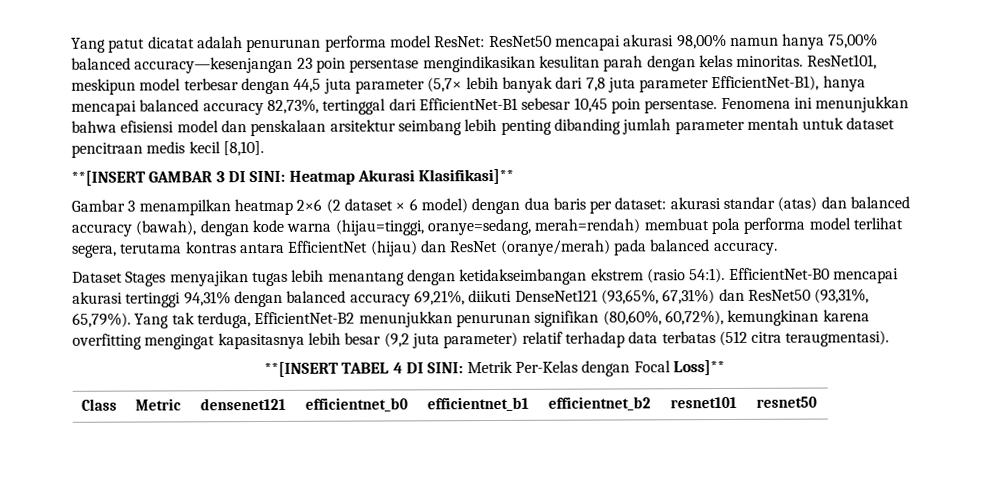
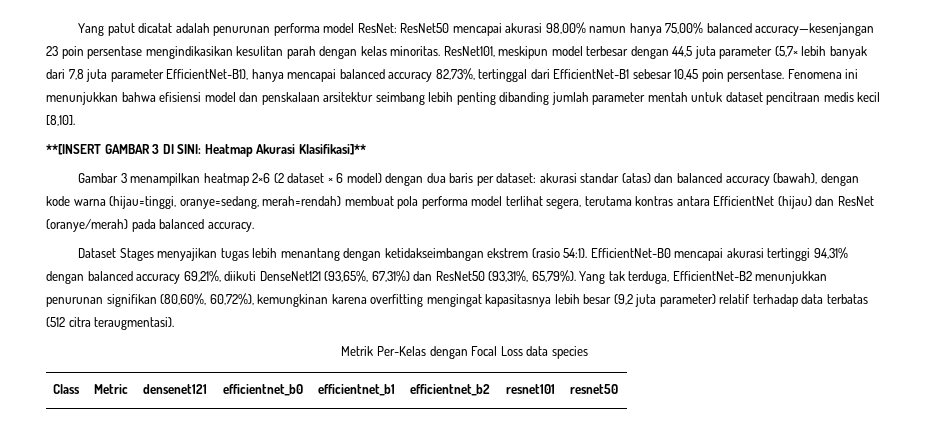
- **[INSERT TABEL 4 DI SINI: Metrik Per-Kelas dengan Focal Loss]**
+ Metrik Per-Kelas dengan Focal Loss data species

